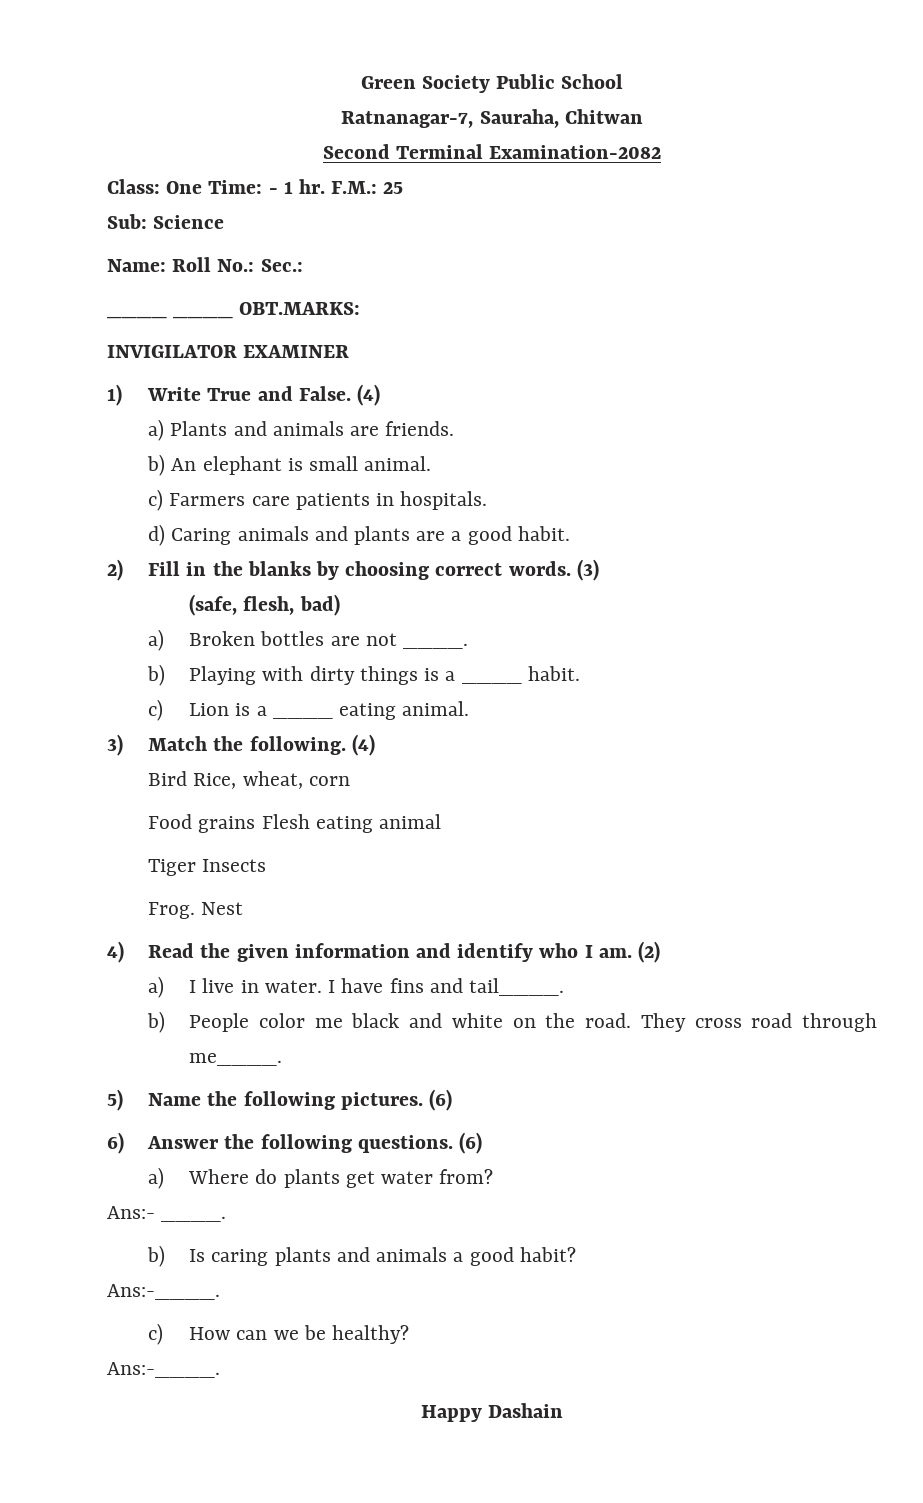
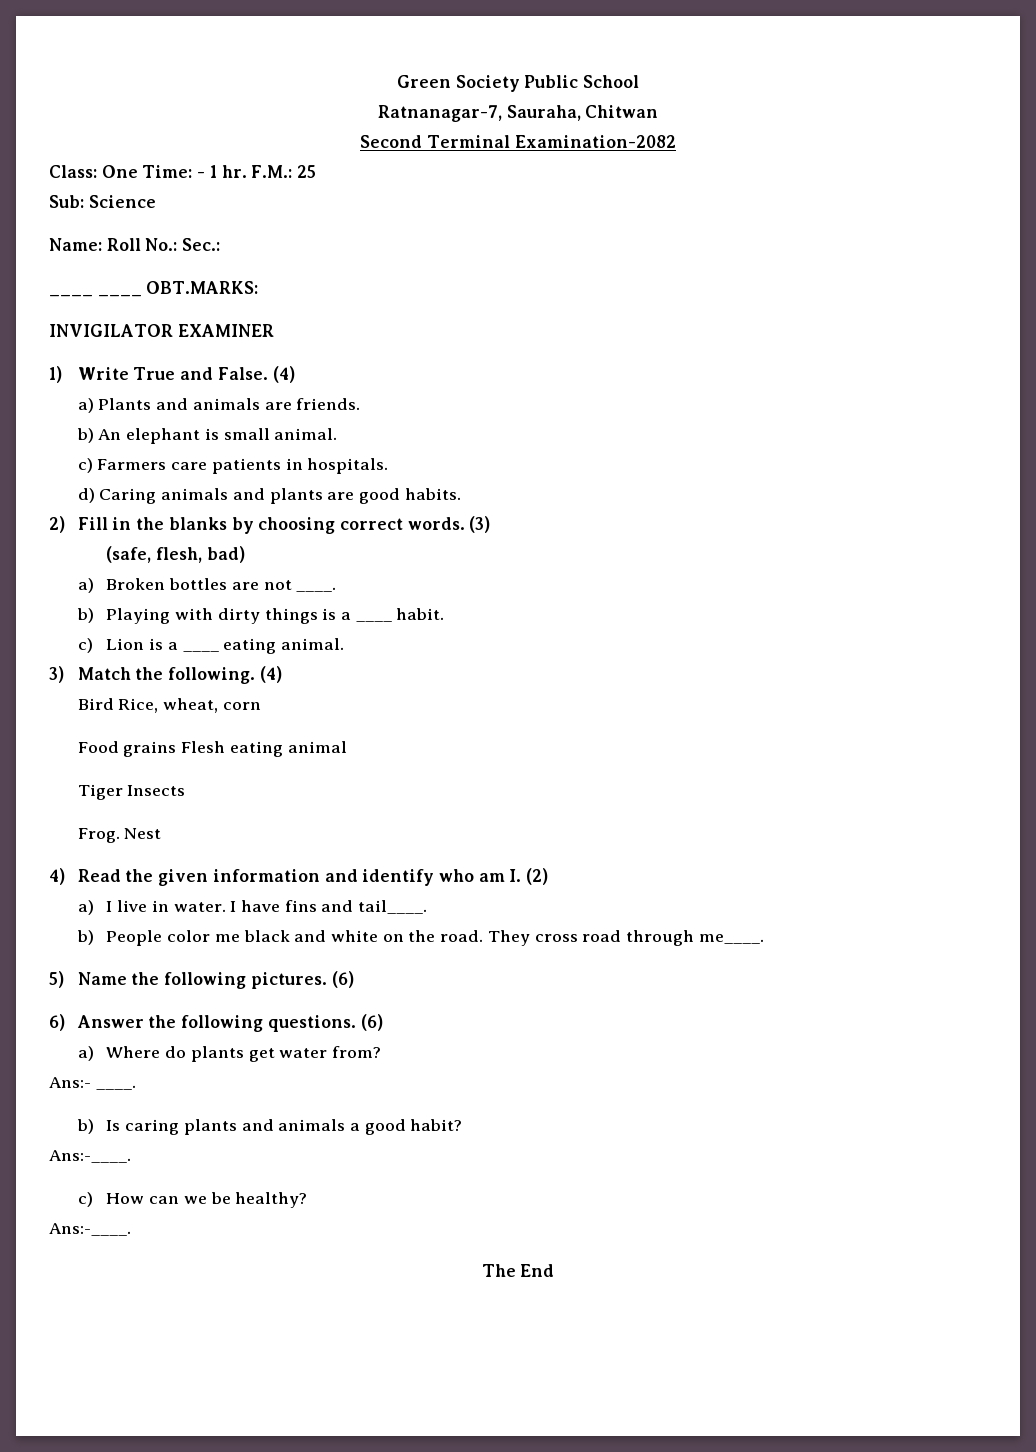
- d) Caring animals and plants are a good habit.
+ d) Caring animals and plants are good habits.
- 4) Read the given information and identify who I am. (2)
+ 4) Read the given information and identify who am I. (2)
- Happy Dashain
+ The End

